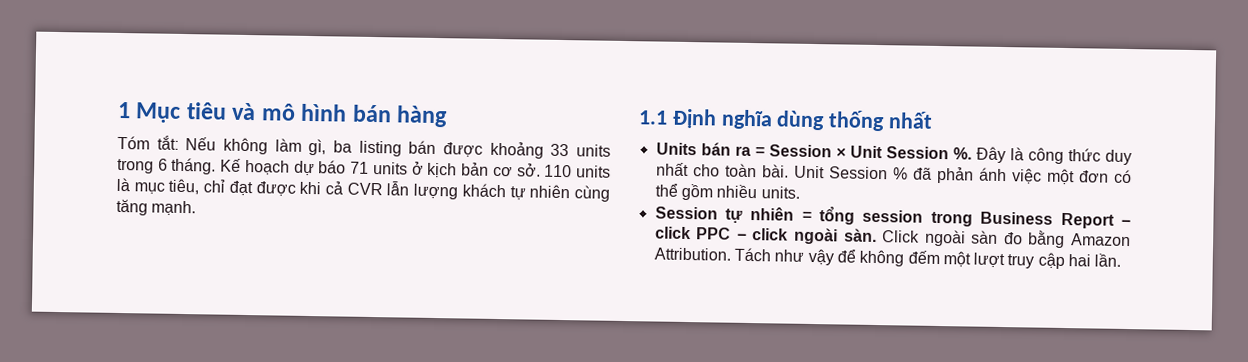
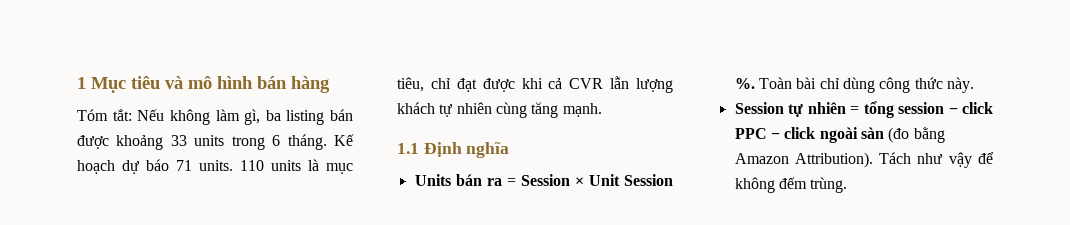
- Kế hoạch dự báo 71 units ở kịch bản cơ sở.
+ Kế hoạch dự báo 71 units.
- 1.1 Định nghĩa dùng thống nhất
+ 1.1 Định nghĩa
- Đây là công thức duy nhất cho toàn bài. Unit Session % đã phản ánh việc một đơn có thể gồm nhiều units.
+ Toàn bài chỉ dùng công thức này.
- Session tự nhiên = tổng session trong Business Report − click PPC − click ngoài sàn. Click ngoài sàn đo bằng Amazon Attribution.
+ Session tự nhiên = tổng session − click PPC − click ngoài sàn (đo bằng Amazon Attribution).
- Tách như vậy để không đếm một lượt truy cập hai lần.
+ Tách như vậy để không đếm trùng.

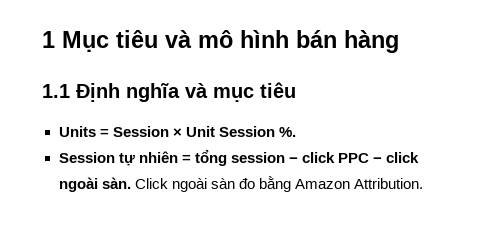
- Tóm tắt: Nếu không làm gì, ba listing bán được khoảng 33 units trong 6 tháng. Kế hoạch dự báo 71 units. 110 units là mục tiêu, chỉ đạt được khi cả CVR lẫn lượng khách tự nhiên cùng tăng mạnh.
- 1.1 Định nghĩa
+ 1.1 Định nghĩa và mục tiêu
- Units bán ra = Session × Unit Session %. Toàn bài chỉ dùng công thức này.
+ Units = Session × Unit Session %.
- Session tự nhiên = tổng session − click PPC − click ngoài sàn (đo bằng Amazon Attribution). Tách như vậy để không đếm trùng.
+ Session tự nhiên = tổng session − click PPC − click ngoài sàn. Click ngoài sàn đo bằng Amazon Attribution.

